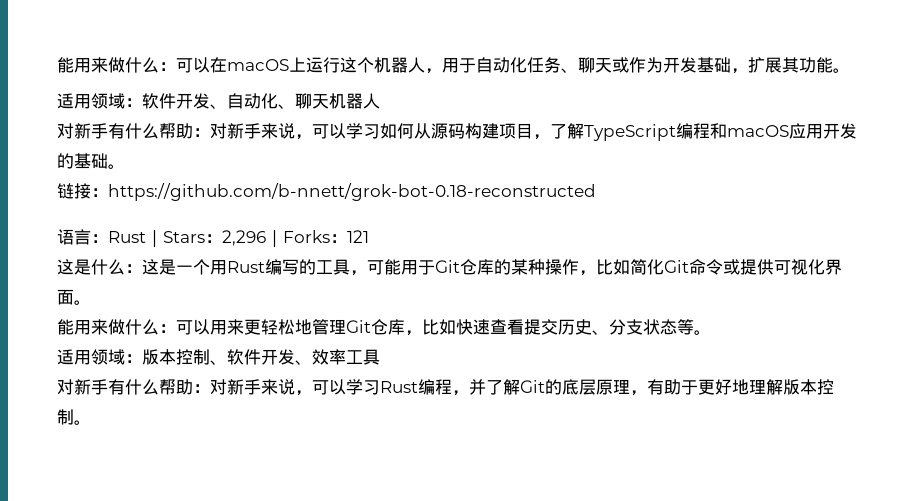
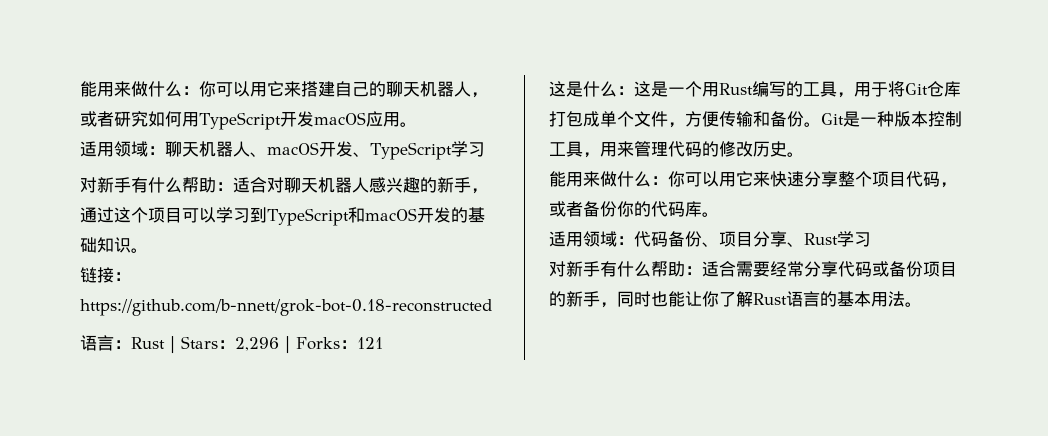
- 能用来做什么：可以在macOS上运行这个机器人，用于自动化任务、聊天或作为开发基础，扩展其功能。
- 适用领域：软件开发、自动化、聊天机器人
- 对新手有什么帮助：对新手来说，可以学习如何从源码构建项目，了解TypeScript编程和macOS应用开发的基础。
+ 能用来做什么：你可以用它来搭建自己的聊天机器人，或者研究如何用TypeScript开发macOS应用。
+ 适用领域：聊天机器人、macOS开发、TypeScript学习
+ 对新手有什么帮助：适合对聊天机器人感兴趣的新手，通过这个项目可以学习到TypeScript和macOS开发的基础知识。
- 这是什么：这是一个用Rust编写的工具，可能用于Git仓库的某种操作，比如简化Git命令或提供可视化界面。
- 能用来做什么：可以用来更轻松地管理Git仓库，比如快速查看提交历史、分支状态等。
- 适用领域：版本控制、软件开发、效率工具
- 对新手有什么帮助：对新手来说，可以学习Rust编程，并了解Git的底层原理，有助于更好地理解版本控制。
+ 这是什么：这是一个用Rust编写的工具，用于将Git仓库打包成单个文件，方便传输和备份。Git是一种版本控制工具，用来管理代码的修改历史。
+ 能用来做什么：你可以用它来快速分享整个项目代码，或者备份你的代码库。
+ 适用领域：代码备份、项目分享、Rust学习
+ 对新手有什么帮助：适合需要经常分享代码或备份项目的新手，同时也能让你了解Rust语言的基本用法。

